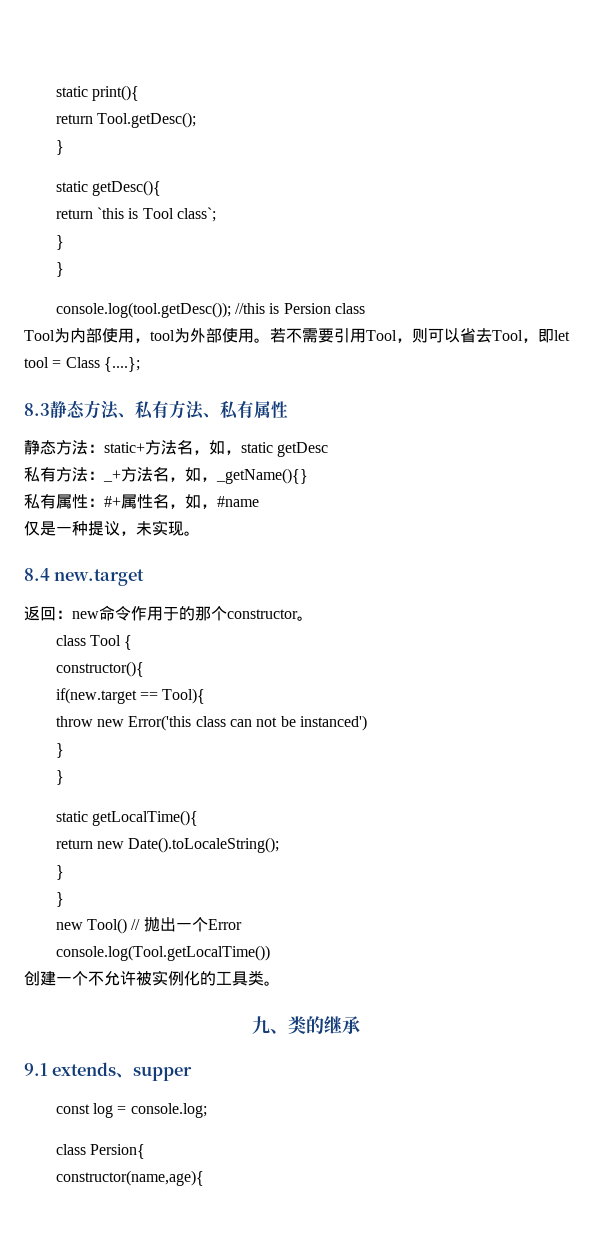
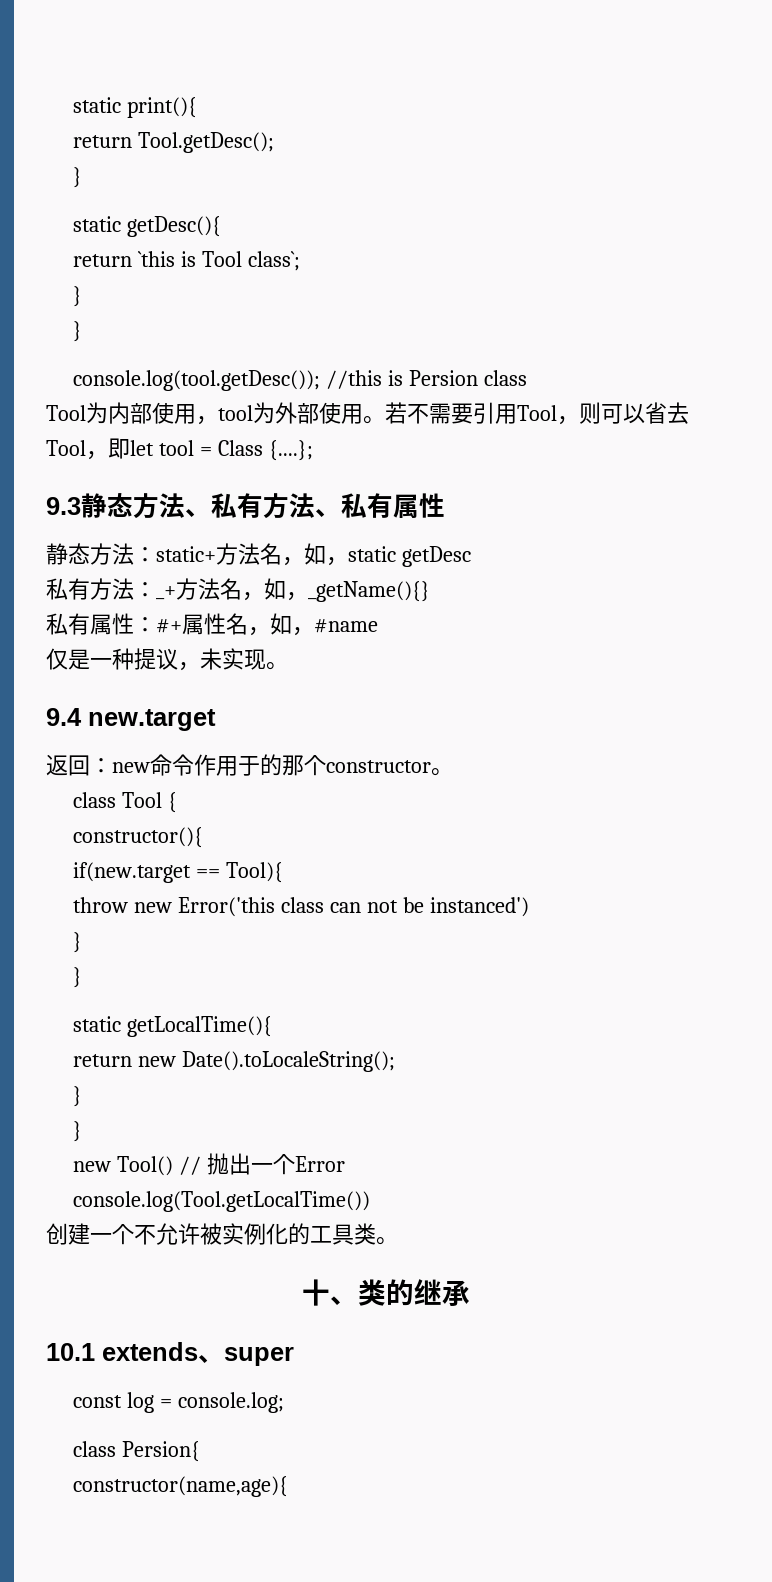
- 8.3静态方法、私有方法、私有属性
+ 9.3静态方法、私有方法、私有属性
- 8.4 new.target
+ 9.4 new.target
- 九、类的继承
+ 十、类的继承
- 9.1 extends、supper
+ 10.1 extends、super

